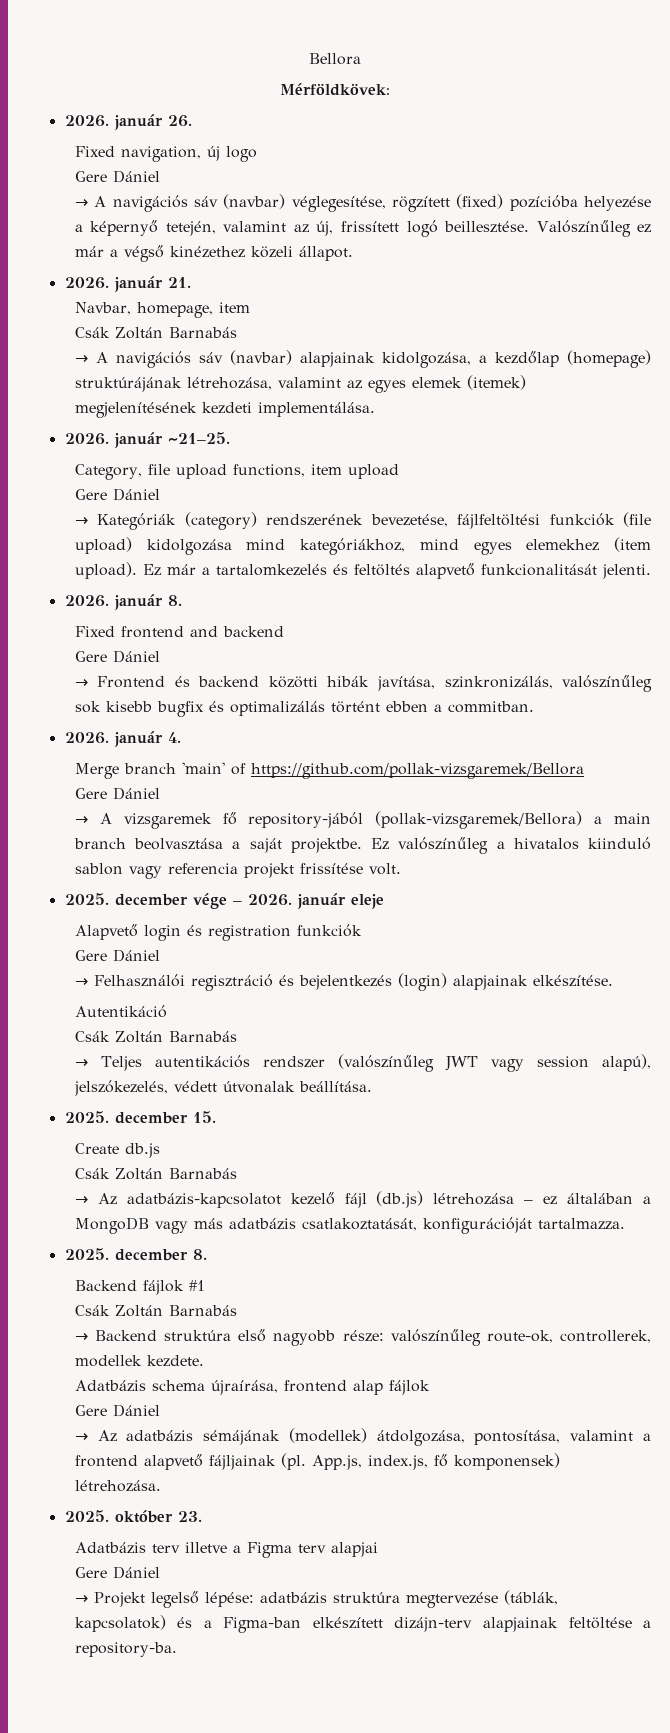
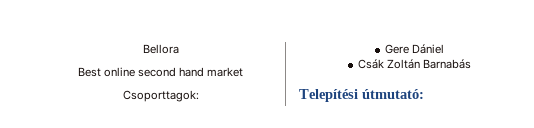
- Mérföldkövek:
- 2026. január 26.
- Fixed navigation, új logo
+ Best online second hand market
+ Csoporttagok:
  Gere Dániel
- → A navigációs sáv (navbar) véglegesítése, rögzített (fixed) pozícióba helyezése a képernyő tetején, valamint az új, frissített logó beillesztése. Valószínűleg ez már a végső kinézethez közeli állapot.
- 2026. január 21.
- Navbar, homepage, item
  Csák Zoltán Barnabás
- → A navigációs sáv (navbar) alapjainak kidolgozása, a kezdőlap (homepage) struktúrájának létrehozása, valamint az egyes elemek (itemek) megjelenítésének kezdeti implementálása.
- 2026. január ~21–25.
- Category, file upload functions, item upload
- Gere Dániel
- → Kategóriák (category) rendszerének bevezetése, fájlfeltöltési funkciók (file upload) kidolgozása mind kategóriákhoz, mind egyes elemekhez (item upload). Ez már a tartalomkezelés és feltöltés alapvető funkcionalitását jelenti.
- 2026. január 8.
- Fixed frontend and backend
- Gere Dániel
- → Frontend és backend közötti hibák javítása, szinkronizálás, valószínűleg sok kisebb bugfix és optimalizálás történt ebben a commitban.
- 2026. január 4.
- Merge branch 'main' of https://github.com/pollak-vizsgaremek/Bellora
- Gere Dániel
- → A vizsgaremek fő repository-jából (pollak-vizsgaremek/Bellora) a main branch beolvasztása a saját projektbe. Ez valószínűleg a hivatalos kiinduló sablon vagy referencia projekt frissítése volt.
- 2025. december vége – 2026. január eleje
- Alapvető login és registration funkciók
- Gere Dániel
- → Felhasználói regisztráció és bejelentkezés (login) alapjainak elkészítése.
- Autentikáció
- Csák Zoltán Barnabás
- → Teljes autentikációs rendszer (valószínűleg JWT vagy session alapú), jelszókezelés, védett útvonalak beállítása.
- 2025. december 15.
- Create db.js
- Csák Zoltán Barnabás
- → Az adatbázis-kapcsolatot kezelő fájl (db.js) létrehozása – ez általában a MongoDB vagy más adatbázis csatlakoztatását, konfigurációját tartalmazza.
- 2025. december 8.
- Backend fájlok #1
- Csák Zoltán Barnabás
- → Backend struktúra első nagyobb része: valószínűleg route-ok, controllerek, modellek kezdete.
- Adatbázis schema újraírása, frontend alap fájlok
- Gere Dániel
- → Az adatbázis sémájának (modellek) átdolgozása, pontosítása, valamint a frontend alapvető fájljainak (pl. App.js, index.js, fő komponensek) létrehozása.
- 2025. október 23.
- Adatbázis terv illetve a Figma terv alapjai
- Gere Dániel
- → Projekt legelső lépése: adatbázis struktúra megtervezése (táblák, kapcsolatok) és a Figma-ban elkészített dizájn-terv alapjainak feltöltése a repository-ba.
+ Telepítési útmutató:

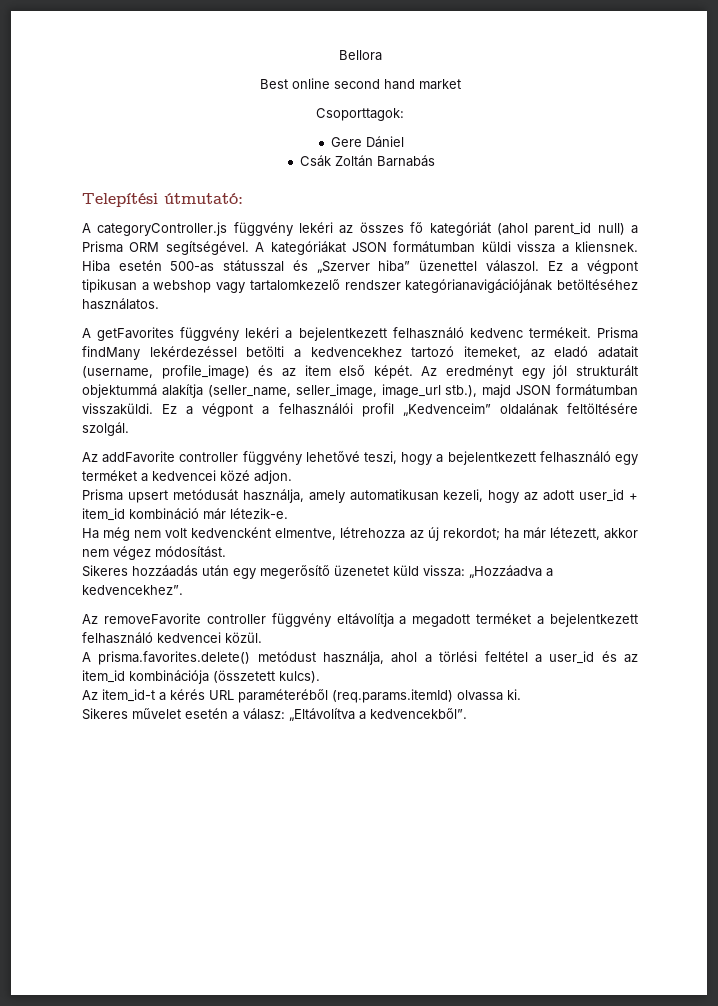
+ A categoryController.js függvény lekéri az összes fő kategóriát (ahol parent_id null) a Prisma ORM segítségével. A kategóriákat JSON formátumban küldi vissza a kliensnek. Hiba esetén 500-as státusszal és „Szerver hiba” üzenettel válaszol. Ez a végpont tipikusan a webshop vagy tartalomkezelő rendszer kategórianavigációjának betöltéséhez használatos.
+ A getFavorites függvény lekéri a bejelentkezett felhasználó kedvenc termékeit. Prisma findMany lekérdezéssel betölti a kedvencekhez tartozó itemeket, az eladó adatait (username, profile_image) és az item első képét. Az eredményt egy jól strukturált objektummá alakítja (seller_name, seller_image, image_url stb.), majd JSON formátumban visszaküldi. Ez a végpont a felhasználói profil „Kedvenceim” oldalának feltöltésére szolgál.
+ Az addFavorite controller függvény lehetővé teszi, hogy a bejelentkezett felhasználó egy terméket a kedvencei közé adjon.
+ Prisma upsert metódusát használja, amely automatikusan kezeli, hogy az adott user_id + item_id kombináció már létezik-e.
+ Ha még nem volt kedvencként elmentve, létrehozza az új rekordot; ha már létezett, akkor nem végez módosítást.
+ Sikeres hozzáadás után egy megerősítő üzenetet küld vissza: „Hozzáadva a kedvencekhez”.
+ Az removeFavorite controller függvény eltávolítja a megadott terméket a bejelentkezett felhasználó kedvencei közül.
+ A prisma.favorites.delete() metódust használja, ahol a törlési feltétel a user_id és az item_id kombinációja (összetett kulcs).
+ Az item_id-t a kérés URL paraméteréből (req.params.itemId) olvassa ki.
+ Sikeres művelet esetén a válasz: „Eltávolítva a kedvencekből”.

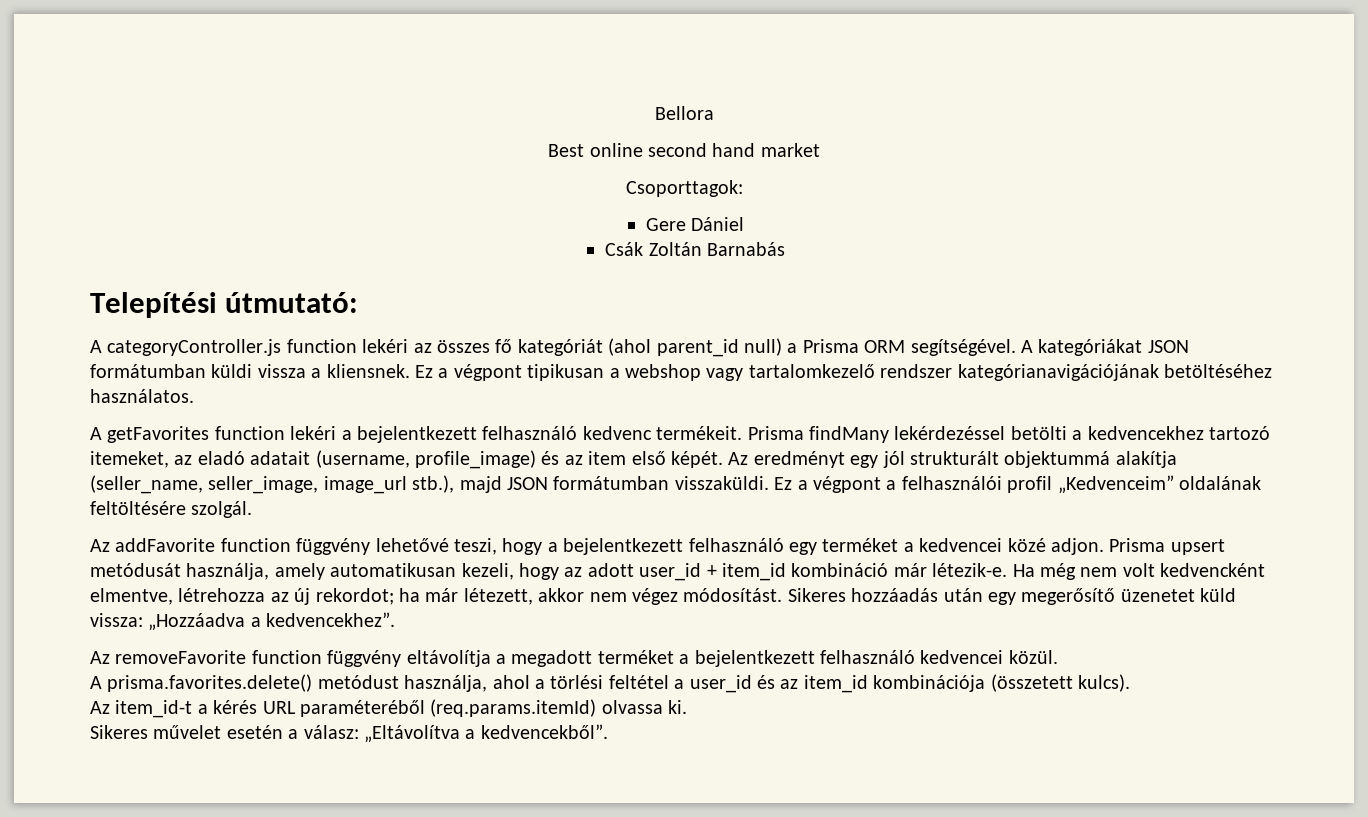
- A categoryController.js függvény lekéri az összes fő kategóriát (ahol parent_id null) a Prisma ORM segítségével.
+ A categoryController.js function lekéri az összes fő kategóriát (ahol parent_id null) a Prisma ORM segítségével.
- Hiba esetén 500-as státusszal és „Szerver hiba” üzenettel válaszol.
- A getFavorites függvény lekéri a bejelentkezett felhasználó kedvenc termékeit.
+ A getFavorites function lekéri a bejelentkezett felhasználó kedvenc termékeit.
- Az addFavorite controller függvény lehetővé teszi, hogy a bejelentkezett felhasználó egy terméket a kedvencei közé adjon.
- Prisma upsert metódusát használja, amely automatikusan kezeli, hogy az adott user_id + item_id kombináció már létezik-e.
- Ha még nem volt kedvencként elmentve, létrehozza az új rekordot; ha már létezett, akkor nem végez módosítást.
- Sikeres hozzáadás után egy megerősítő üzenetet küld vissza: „Hozzáadva a kedvencekhez”.
+ Az addFavorite function függvény lehetővé teszi, hogy a bejelentkezett felhasználó egy terméket a kedvencei közé adjon. Prisma upsert metódusát használja, amely automatikusan kezeli, hogy az adott user_id + item_id kombináció már létezik-e. Ha még nem volt kedvencként elmentve, létrehozza az új rekordot; ha már létezett, akkor nem végez módosítást. Sikeres hozzáadás után egy megerősítő üzenetet küld vissza: „Hozzáadva a kedvencekhez”.
- Az removeFavorite controller függvény eltávolítja a megadott terméket a bejelentkezett felhasználó kedvencei közül.
+ Az removeFavorite function függvény eltávolítja a megadott terméket a bejelentkezett felhasználó kedvencei közül.

